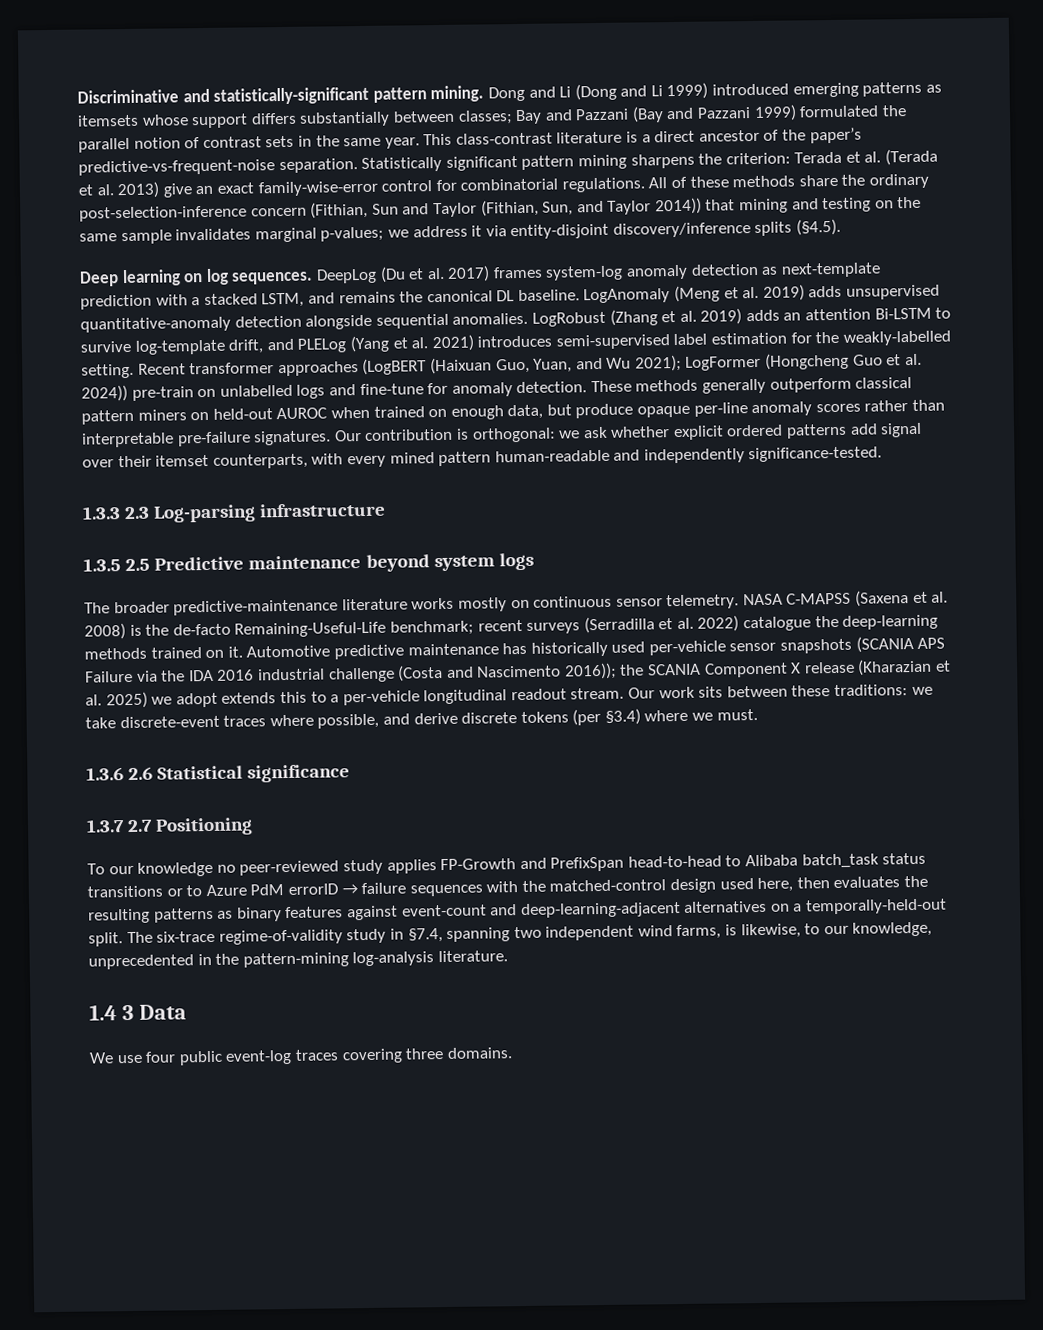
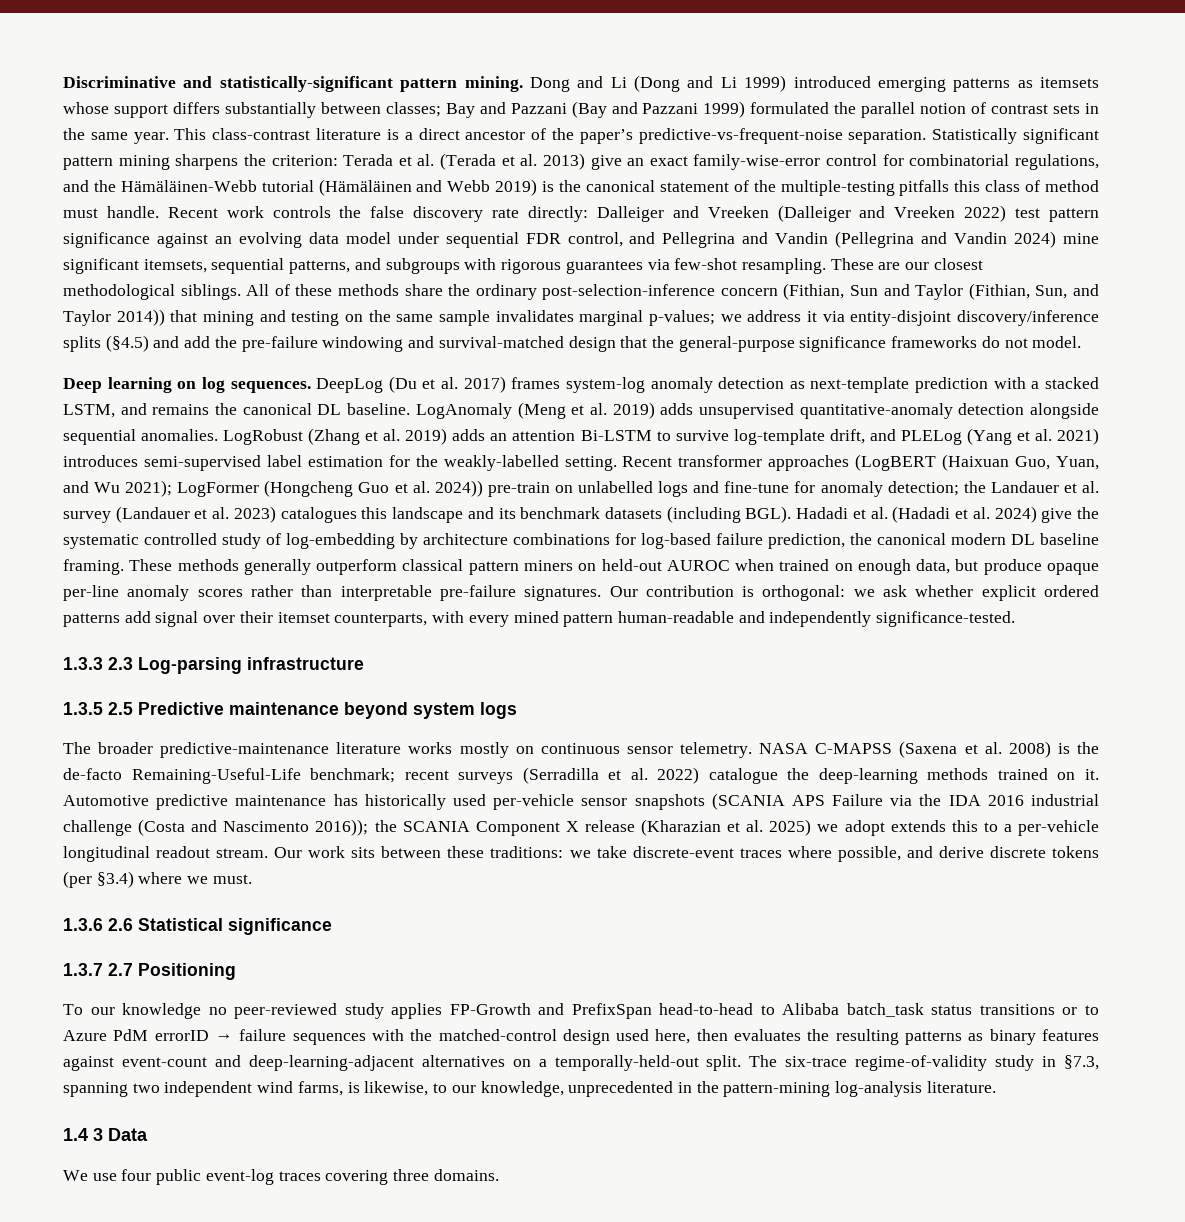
- Statistically significant pattern mining sharpens the criterion: Terada et al. (Terada et al. 2013) give an exact family-wise-error control for combinatorial regulations.
+ Statistically significant pattern mining sharpens the criterion: Terada et al. (Terada et al. 2013) give an exact family-wise-error control for combinatorial regulations, and the Hämäläinen-Webb tutorial (Hämäläinen and Webb 2019) is the canonical statement of the multiple-testing pitfalls this class of method must handle. Recent work controls the false discovery rate directly: Dalleiger and Vreeken (Dalleiger and Vreeken 2022) test pattern significance against an evolving data model under sequential FDR control, and Pellegrina and Vandin (Pellegrina and Vandin 2024) mine significant itemsets, sequential patterns, and subgroups with rigorous guarantees via few-shot resampling. These are our closest methodological siblings.
- All of these methods share the ordinary post-selection-inference concern (Fithian, Sun and Taylor (Fithian, Sun, and Taylor 2014)) that mining and testing on the same sample invalidates marginal p-values; we address it via entity-disjoint discovery/inference splits (§4.5).
+ All of these methods share the ordinary post-selection-inference concern (Fithian, Sun and Taylor (Fithian, Sun, and Taylor 2014)) that mining and testing on the same sample invalidates marginal p-values; we address it via entity-disjoint discovery/inference splits (§4.5) and add the pre-failure windowing and survival-matched design that the general-purpose significance frameworks do not model.
- Recent transformer approaches (LogBERT (Haixuan Guo, Yuan, and Wu 2021); LogFormer (Hongcheng Guo et al. 2024)) pre-train on unlabelled logs and fine-tune for anomaly detection.
+ Recent transformer approaches (LogBERT (Haixuan Guo, Yuan, and Wu 2021); LogFormer (Hongcheng Guo et al. 2024)) pre-train on unlabelled logs and fine-tune for anomaly detection; the Landauer et al. survey (Landauer et al. 2023) catalogues this landscape and its benchmark datasets (including BGL). Hadadi et al. (Hadadi et al. 2024) give the systematic controlled study of log-embedding by architecture combinations for log-based failure prediction, the canonical modern DL baseline framing.
- The six-trace regime-of-validity study in §7.4, spanning two independent wind farms, is likewise, to our knowledge, unprecedented in the pattern-mining log-analysis literature.
+ The six-trace regime-of-validity study in §7.3, spanning two independent wind farms, is likewise, to our knowledge, unprecedented in the pattern-mining log-analysis literature.

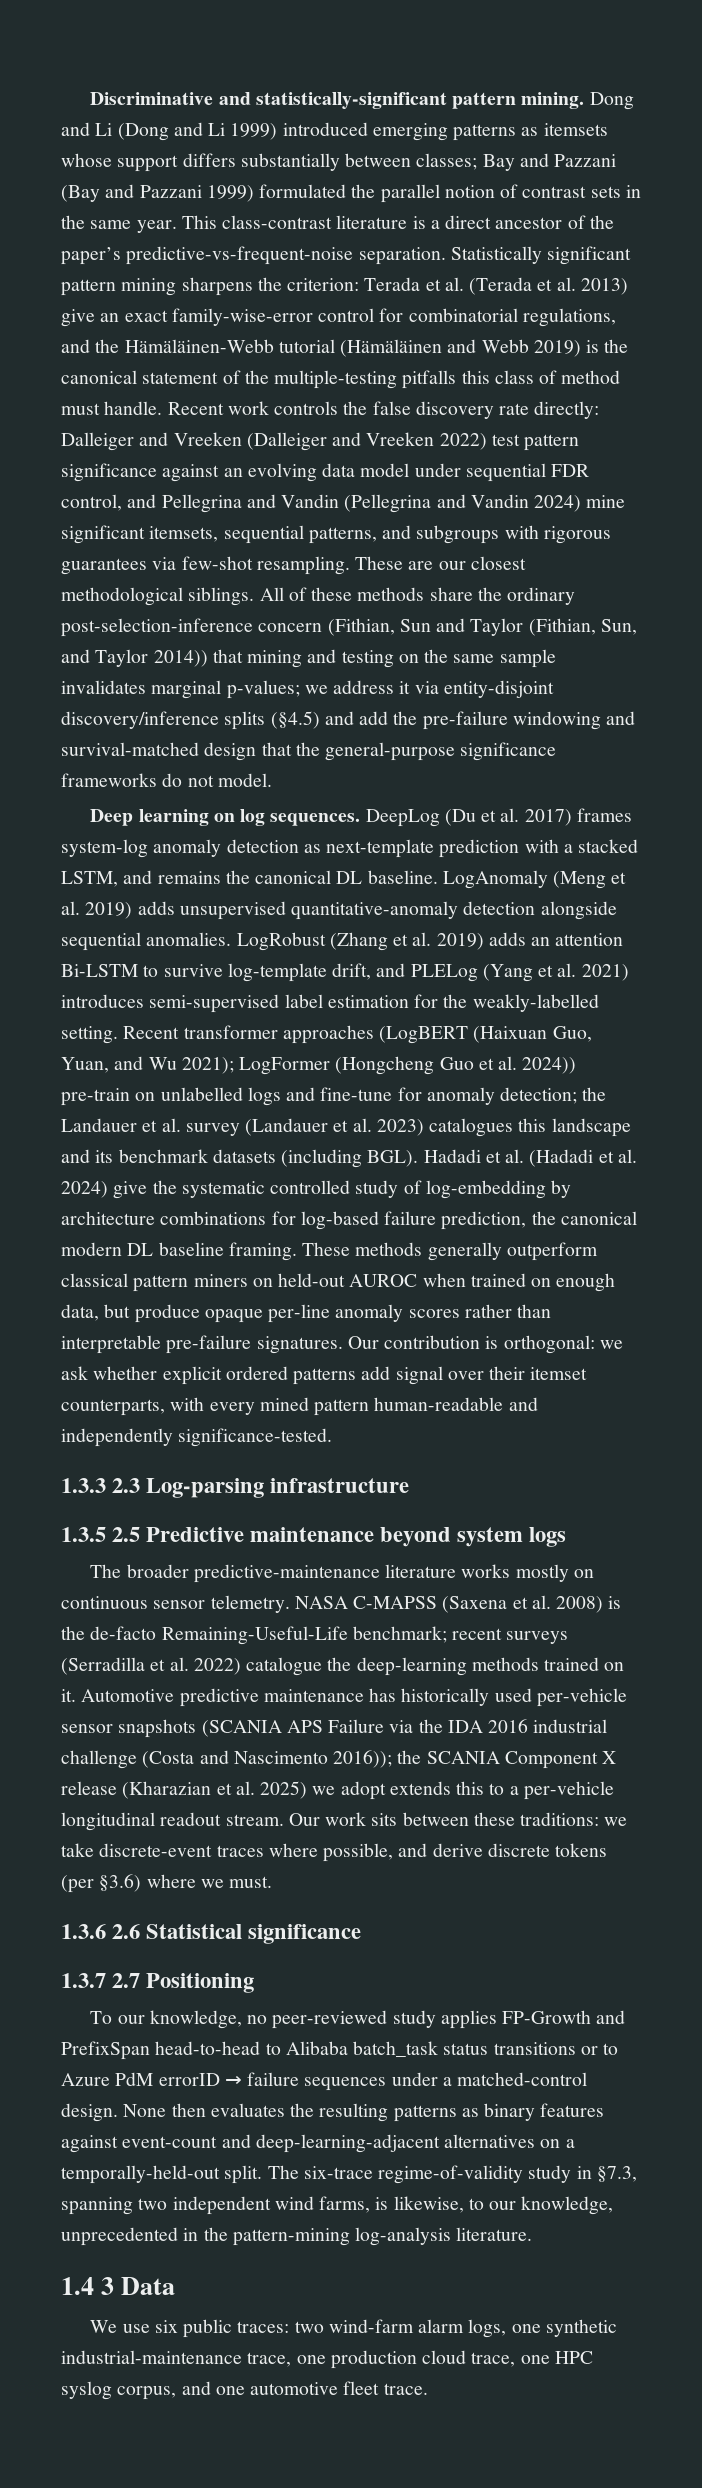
- Our work sits between these traditions: we take discrete-event traces where possible, and derive discrete tokens (per §3.4) where we must.
+ Our work sits between these traditions: we take discrete-event traces where possible, and derive discrete tokens (per §3.6) where we must.
- To our knowledge no peer-reviewed study applies FP-Growth and PrefixSpan head-to-head to Alibaba batch_task status transitions or to Azure PdM errorID → failure sequences with the matched-control design used here, then evaluates the resulting patterns as binary features against event-count and deep-learning-adjacent alternatives on a temporally-held-out split.
+ To our knowledge, no peer-reviewed study applies FP-Growth and PrefixSpan head-to-head to Alibaba batch_task status transitions or to Azure PdM errorID → failure sequences under a matched-control design. None then evaluates the resulting patterns as binary features against event-count and deep-learning-adjacent alternatives on a temporally-held-out split.
- We use four public event-log traces covering three domains.
+ We use six public traces: two wind-farm alarm logs, one synthetic industrial-maintenance trace, one production cloud trace, one HPC syslog corpus, and one automotive fleet trace.

